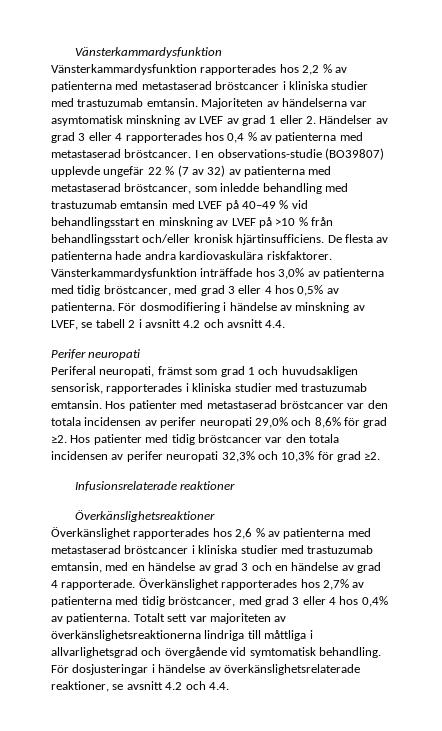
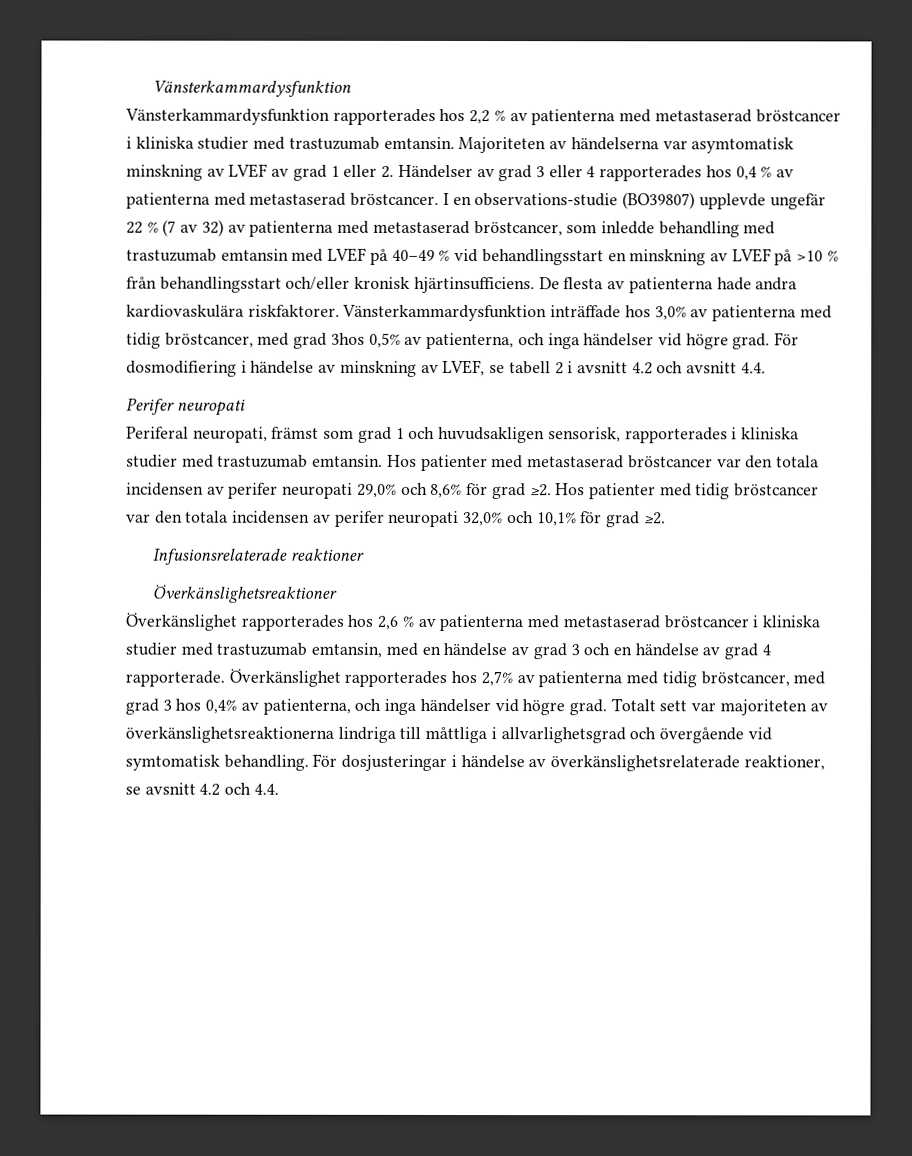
- Vänsterkammardysfunktion inträffade hos 3,0% av patienterna med tidig bröstcancer, med grad 3 eller 4 hos 0,5% av patienterna.
+ Vänsterkammardysfunktion inträffade hos 3,0% av patienterna med tidig bröstcancer, med grad 3hos 0,5% av patienterna, och inga händelser vid högre grad.
- Hos patienter med tidig bröstcancer var den totala incidensen av perifer neuropati 32,3% och 10,3% för grad ≥2.
+ Hos patienter med tidig bröstcancer var den totala incidensen av perifer neuropati 32,0% och 10,1% för grad ≥2.
- Överkänslighet rapporterades hos 2,7% av patienterna med tidig bröstcancer, med grad 3 eller 4 hos 0,4% av patienterna.
+ Överkänslighet rapporterades hos 2,7% av patienterna med tidig bröstcancer, med grad 3 hos 0,4% av patienterna, och inga händelser vid högre grad.

